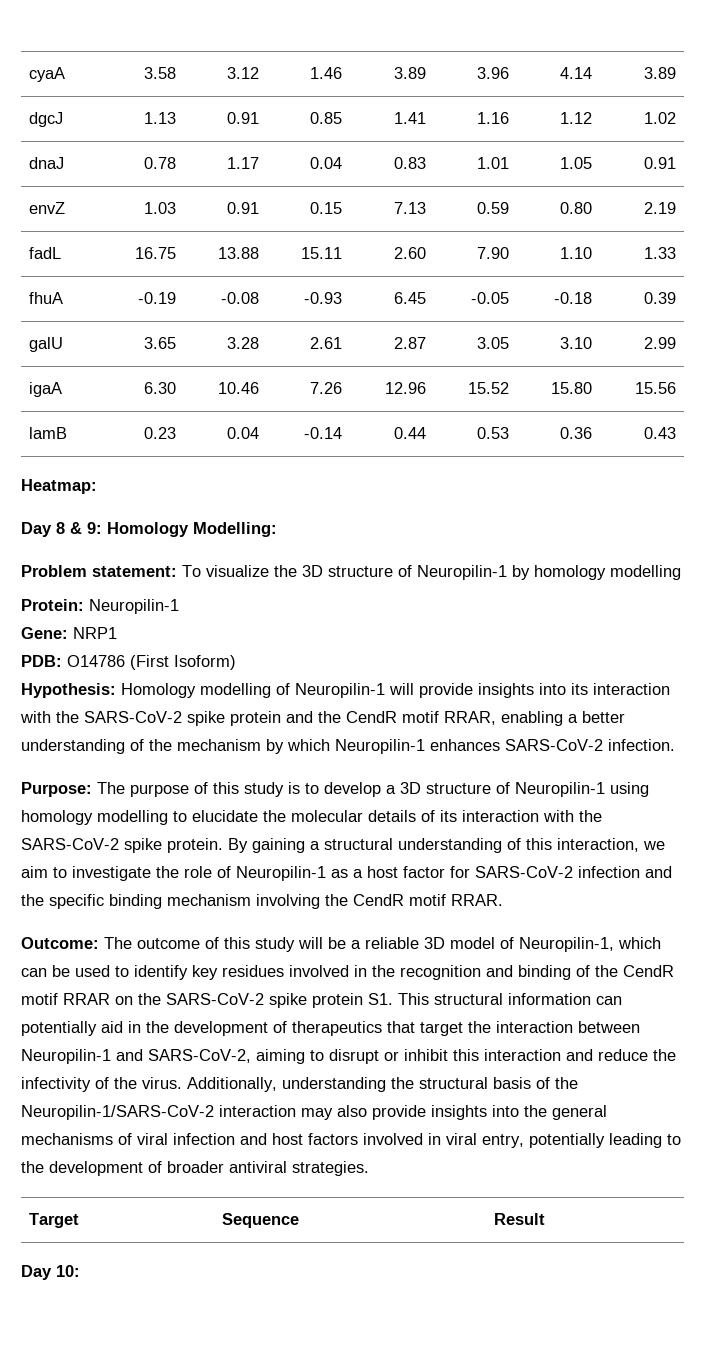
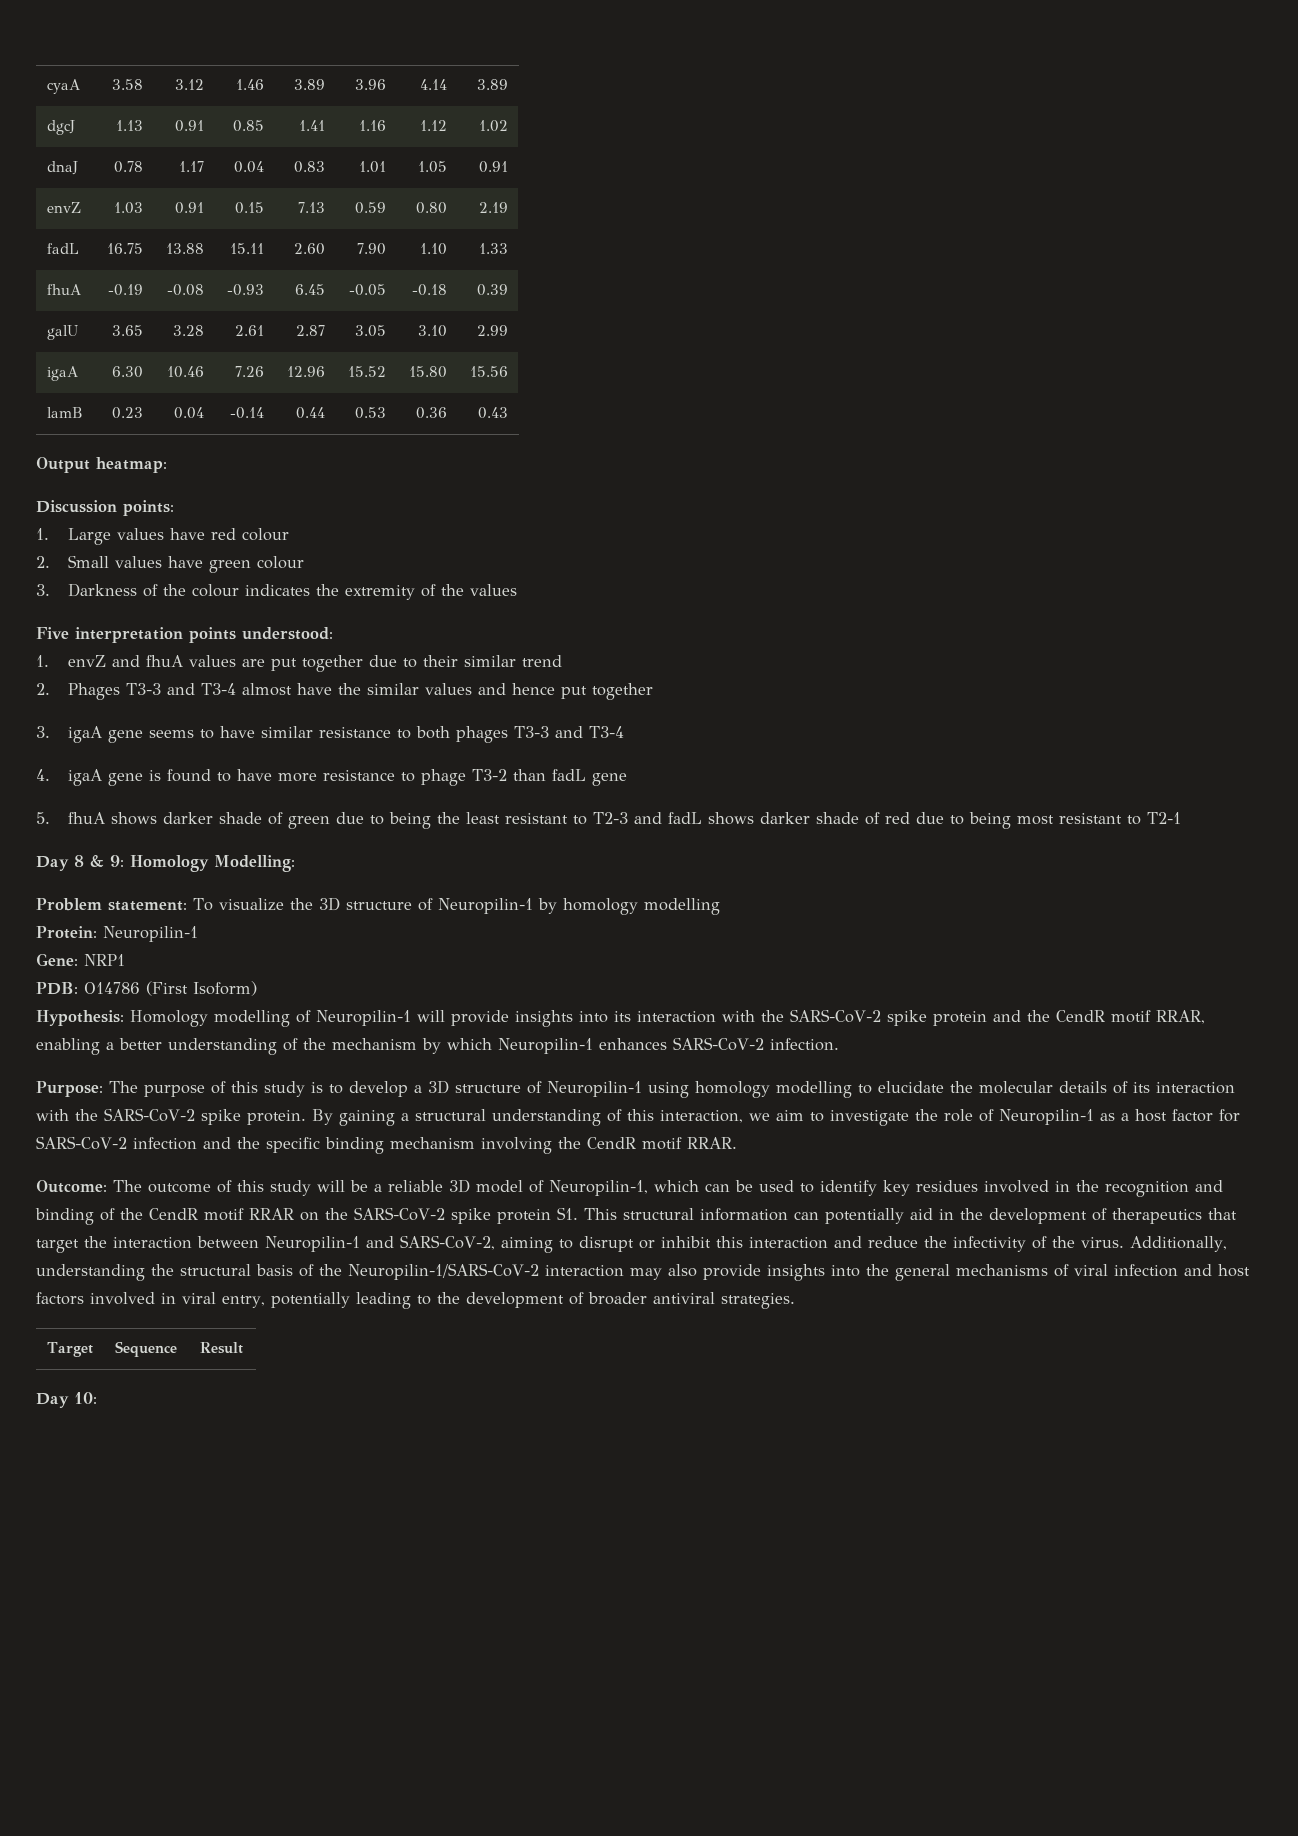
- Heatmap:
+ Output heatmap:
+ Discussion points:
+ 1. Large values have red colour
+ 2. Small values have green colour
+ 3. Darkness of the colour indicates the extremity of the values
+ Five interpretation points understood:
+ 1. envZ and fhuA values are put together due to their similar trend
+ 2. Phages T3-3 and T3-4 almost have the similar values and hence put together
+ 3. igaA gene seems to have similar resistance to both phages T3-3 and T3-4
+ 4. igaA gene is found to have more resistance to phage T3-2 than fadL gene
+ 5. fhuA shows darker shade of green due to being the least resistant to T2-3 and fadL shows darker shade of red due to being most resistant to T2-1

